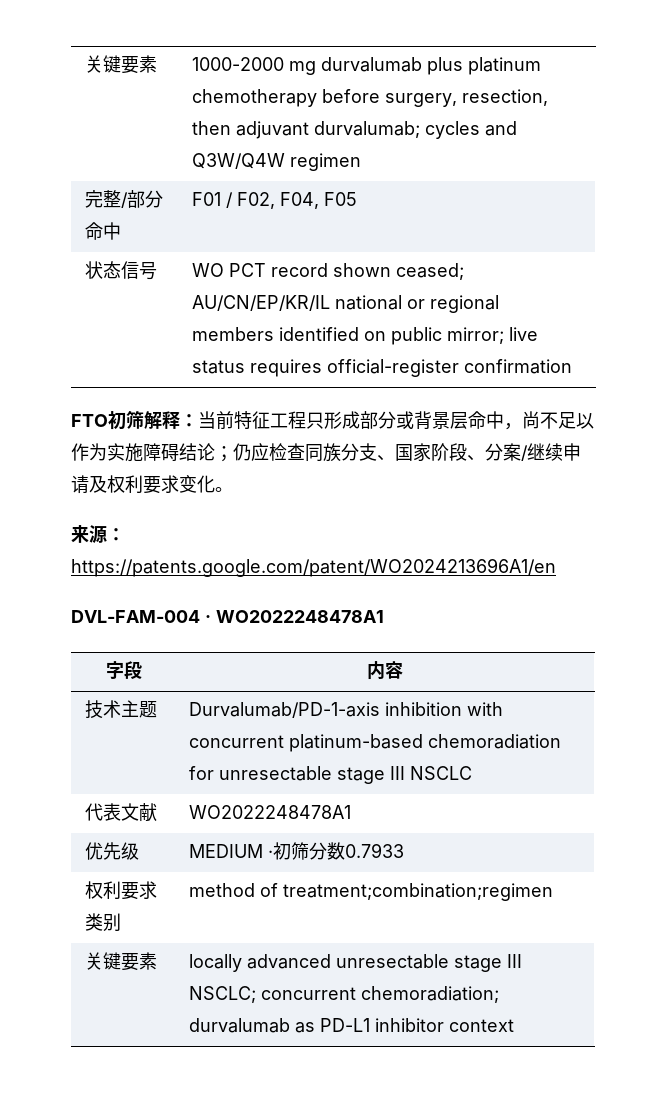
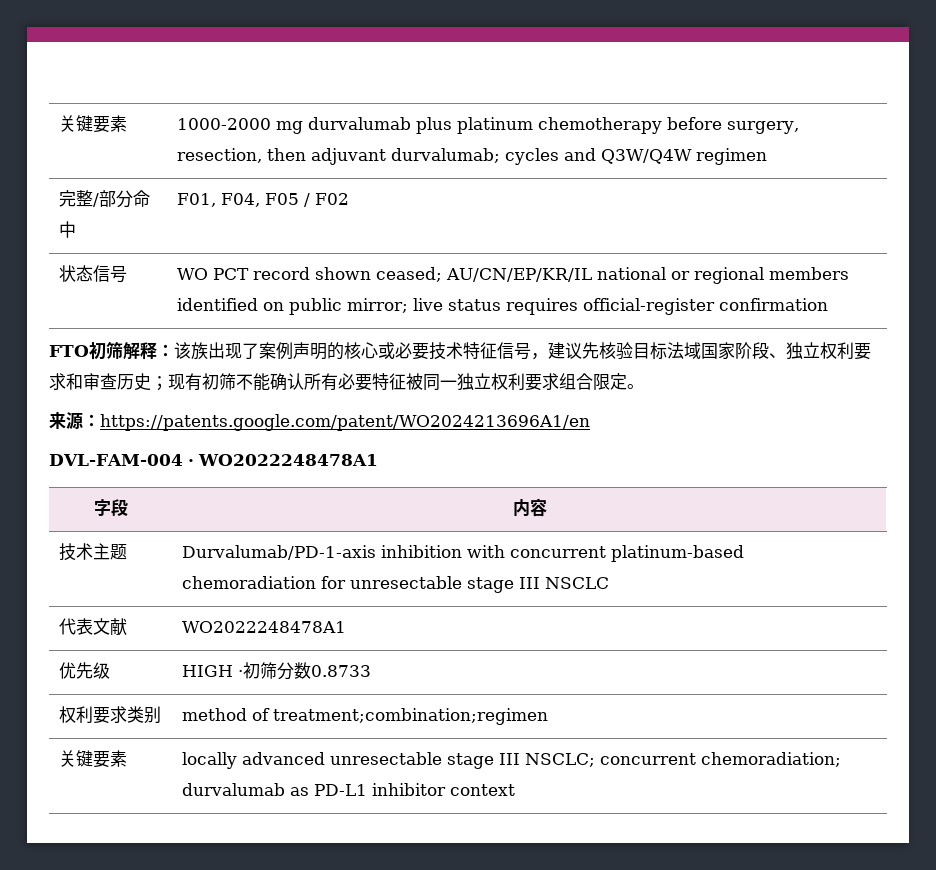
- 完整/部分命中 | F01 / F02, F04, F05
+ 完整/部分命中 | F01, F04, F05 / F02
- FTO初筛解释：当前特征工程只形成部分或背景层命中，尚不足以作为实施障碍结论；仍应检查同族分支、国家阶段、分案/继续申请及权利要求变化。
+ FTO初筛解释：该族出现了案例声明的核心或必要技术特征信号，建议先核验目标法域国家阶段、独立权利要求和审查历史；现有初筛不能确认所有必要特征被同一独立权利要求组合限定。
- 优先级 | MEDIUM ·初筛分数0.7933
+ 优先级 | HIGH ·初筛分数0.8733

